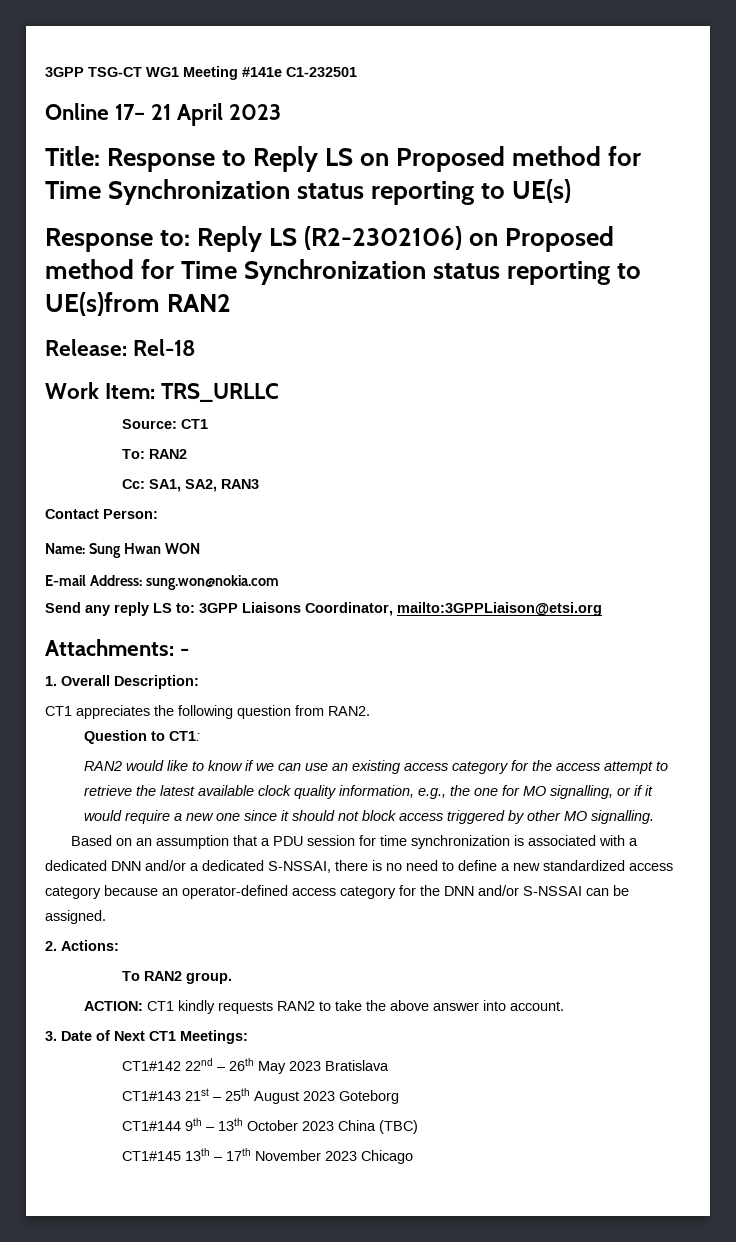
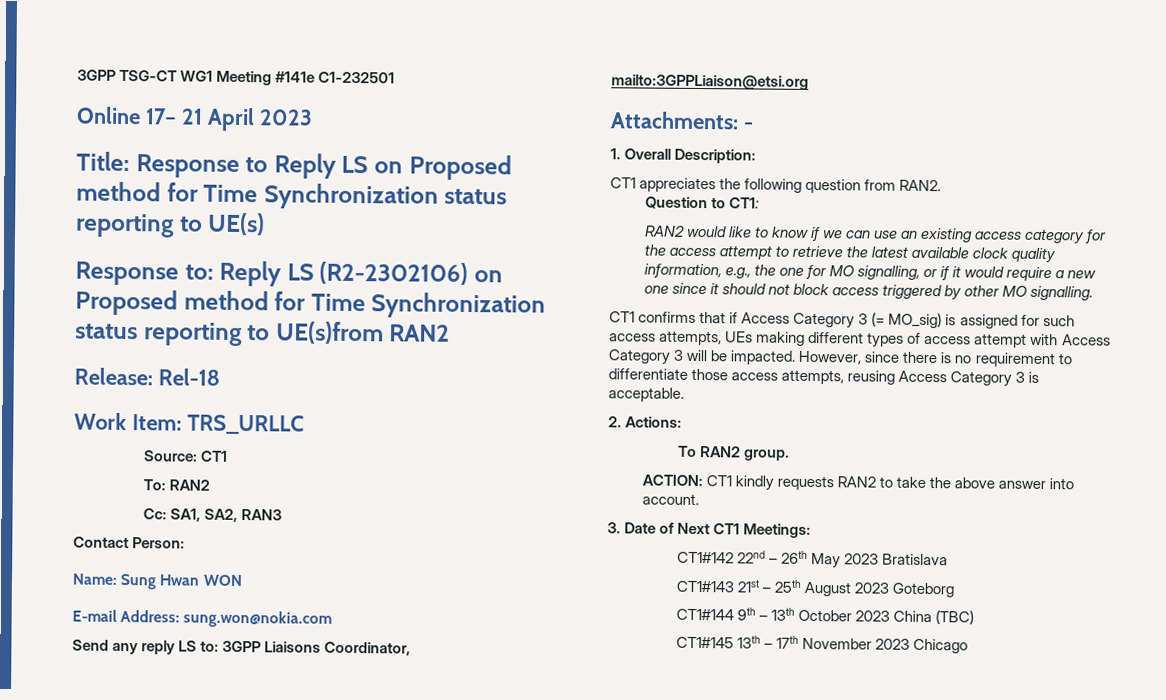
- Based on an assumption that a PDU session for time synchronization is associated with a dedicated DNN and/or a dedicated S-NSSAI, there is no need to define a new standardized access category because an operator-defined access category for the DNN and/or S-NSSAI can be assigned.
+ CT1 confirms that if Access Category 3 (= MO_sig) is assigned for such access attempts, UEs making different types of access attempt with Access Category 3 will be impacted. However, since there is no requirement to differentiate those access attempts, reusing Access Category 3 is acceptable.

